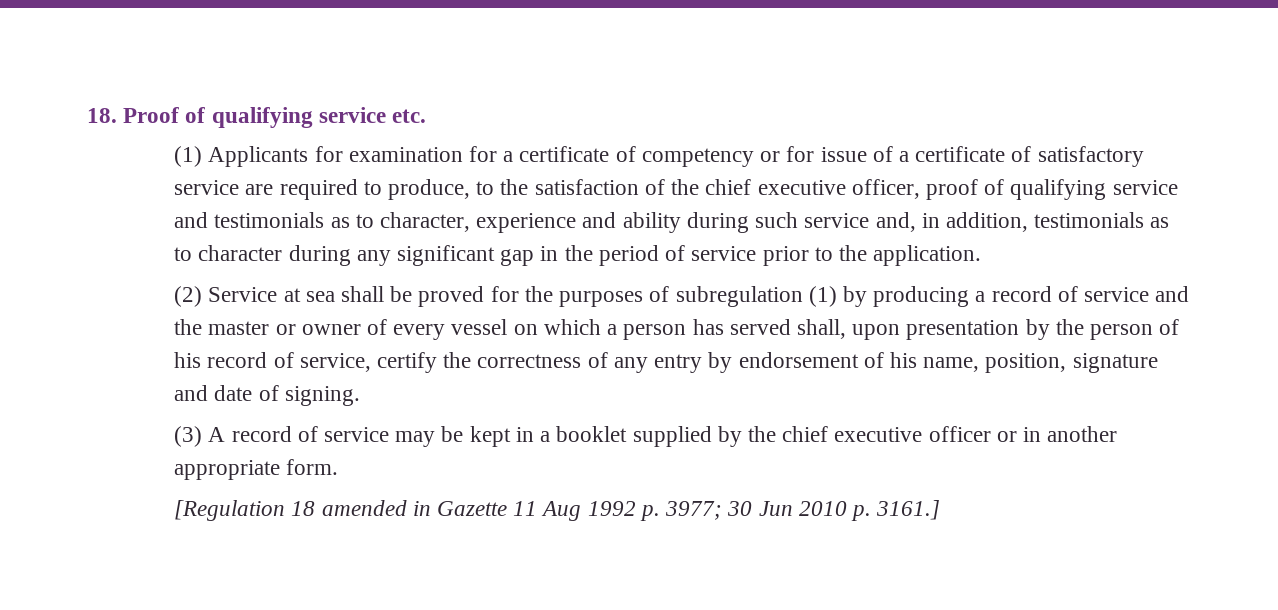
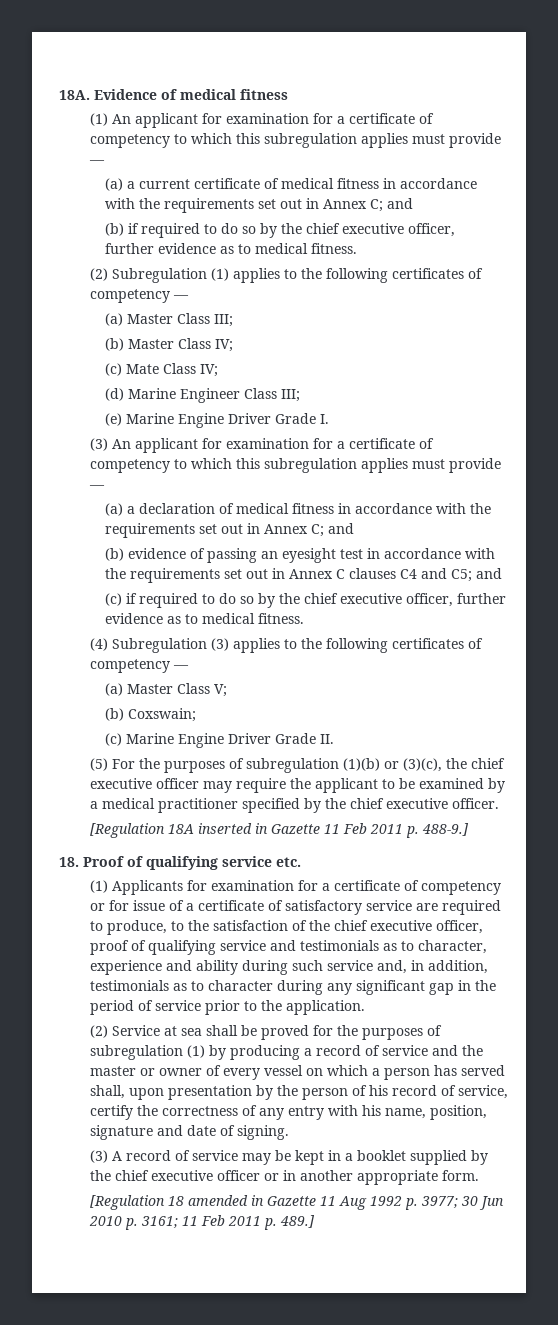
+ 18A. Evidence of medical fitness
+ (1) An applicant for examination for a certificate of competency to which this subregulation applies must provide —
+ (a) a current certificate of medical fitness in accordance with the requirements set out in Annex C; and
+ (b) if required to do so by the chief executive officer, further evidence as to medical fitness.
+ (2) Subregulation (1) applies to the following certificates of competency —
+ (a) Master Class III;
+ (b) Master Class IV;
+ (c) Mate Class IV;
+ (d) Marine Engineer Class III;
+ (e) Marine Engine Driver Grade I.
+ (3) An applicant for examination for a certificate of competency to which this subregulation applies must provide —
+ (a) a declaration of medical fitness in accordance with the requirements set out in Annex C; and
+ (b) evidence of passing an eyesight test in accordance with the requirements set out in Annex C clauses C4 and C5; and
+ (c) if required to do so by the chief executive officer, further evidence as to medical fitness.
+ (4) Subregulation (3) applies to the following certificates of competency —
+ (a) Master Class V;
+ (b) Coxswain;
+ (c) Marine Engine Driver Grade II.
+ (5) For the purposes of subregulation (1)(b) or (3)(c), the chief executive officer may require the applicant to be examined by a medical practitioner specified by the chief executive officer.
+ [Regulation 18A inserted in Gazette 11 Feb 2011 p. 488-9.]
- (2) Service at sea shall be proved for the purposes of subregulation (1) by producing a record of service and the master or owner of every vessel on which a person has served shall, upon presentation by the person of his record of service, certify the correctness of any entry by endorsement of his name, position, signature and date of signing.
+ (2) Service at sea shall be proved for the purposes of subregulation (1) by producing a record of service and the master or owner of every vessel on which a person has served shall, upon presentation by the person of his record of service, certify the correctness of any entry with his name, position, signature and date of signing.
- [Regulation 18 amended in Gazette 11 Aug 1992 p. 3977; 30 Jun 2010 p. 3161.]
+ [Regulation 18 amended in Gazette 11 Aug 1992 p. 3977; 30 Jun 2010 p. 3161; 11 Feb 2011 p. 489.]

